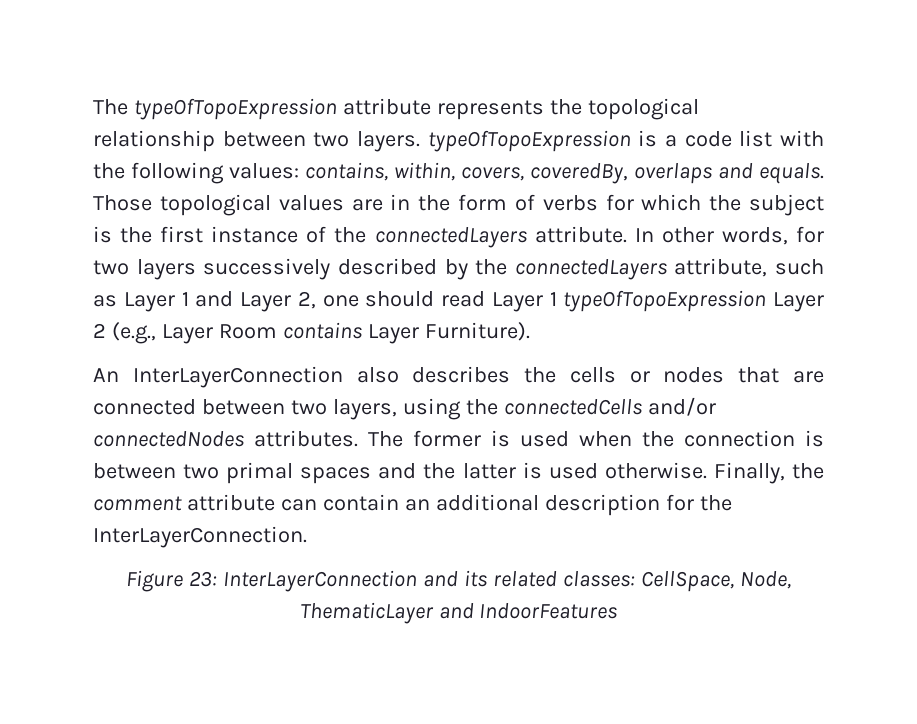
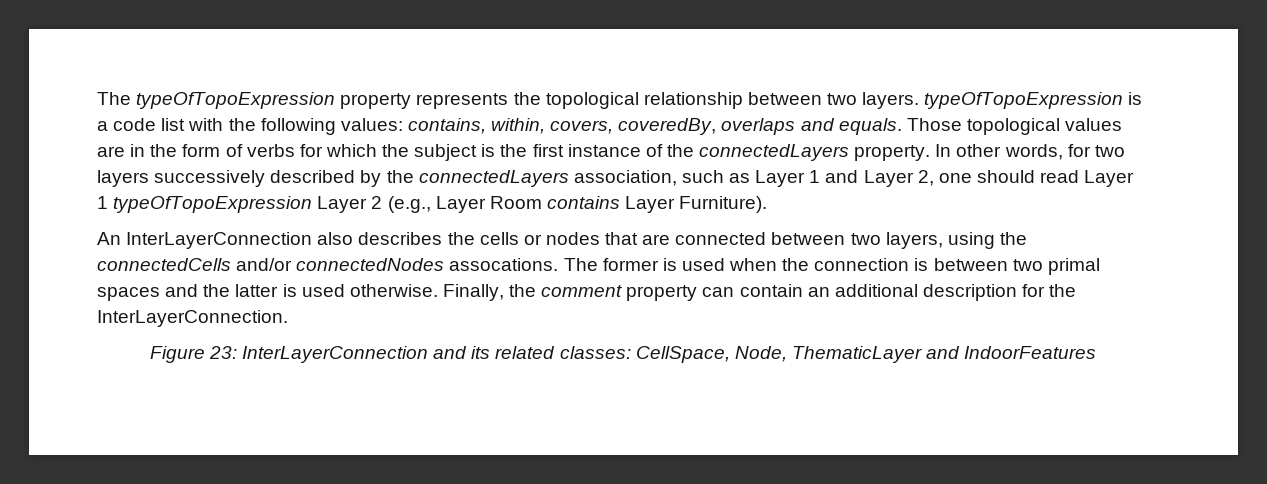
- The typeOfTopoExpression attribute represents the topological relationship between two layers. typeOfTopoExpression is a code list with the following values: contains, within, covers, coveredBy, overlaps and equals.
+ The typeOfTopoExpression property represents the topological relationship between two layers. typeOfTopoExpression is a code list with the following values: contains, within, covers, coveredBy, overlaps and equals.
- Those topological values are in the form of verbs for which the subject is the first instance of the connectedLayers attribute.
+ Those topological values are in the form of verbs for which the subject is the first instance of the connectedLayers property.
- In other words, for two layers successively described by the connectedLayers attribute, such as Layer 1 and Layer 2, one should read Layer 1 typeOfTopoExpression Layer 2 (e.g., Layer Room contains Layer Furniture).
+ In other words, for two layers successively described by the connectedLayers association, such as Layer 1 and Layer 2, one should read Layer 1 typeOfTopoExpression Layer 2 (e.g., Layer Room contains Layer Furniture).
- An InterLayerConnection also describes the cells or nodes that are connected between two layers, using the connectedCells and/or connectedNodes attributes.
+ An InterLayerConnection also describes the cells or nodes that are connected between two layers, using the connectedCells and/or connectedNodes assocations.
- Finally, the comment attribute can contain an additional description for the InterLayerConnection.
+ Finally, the comment property can contain an additional description for the InterLayerConnection.

